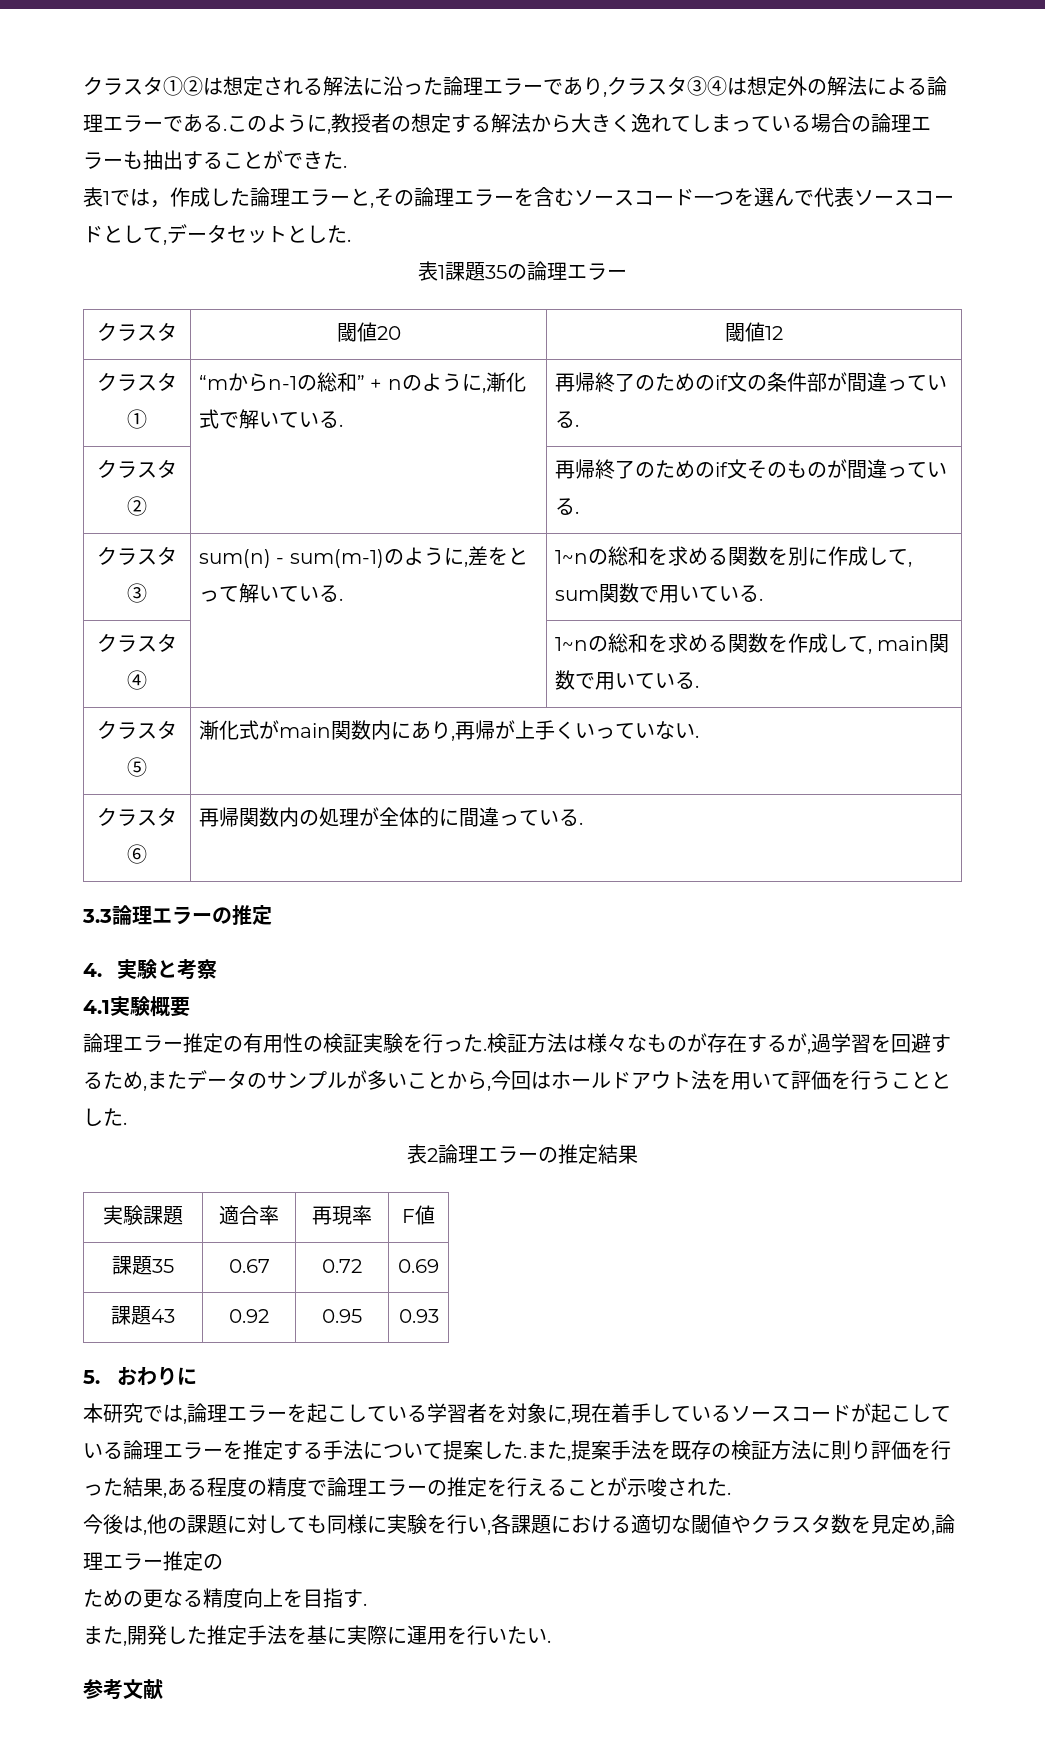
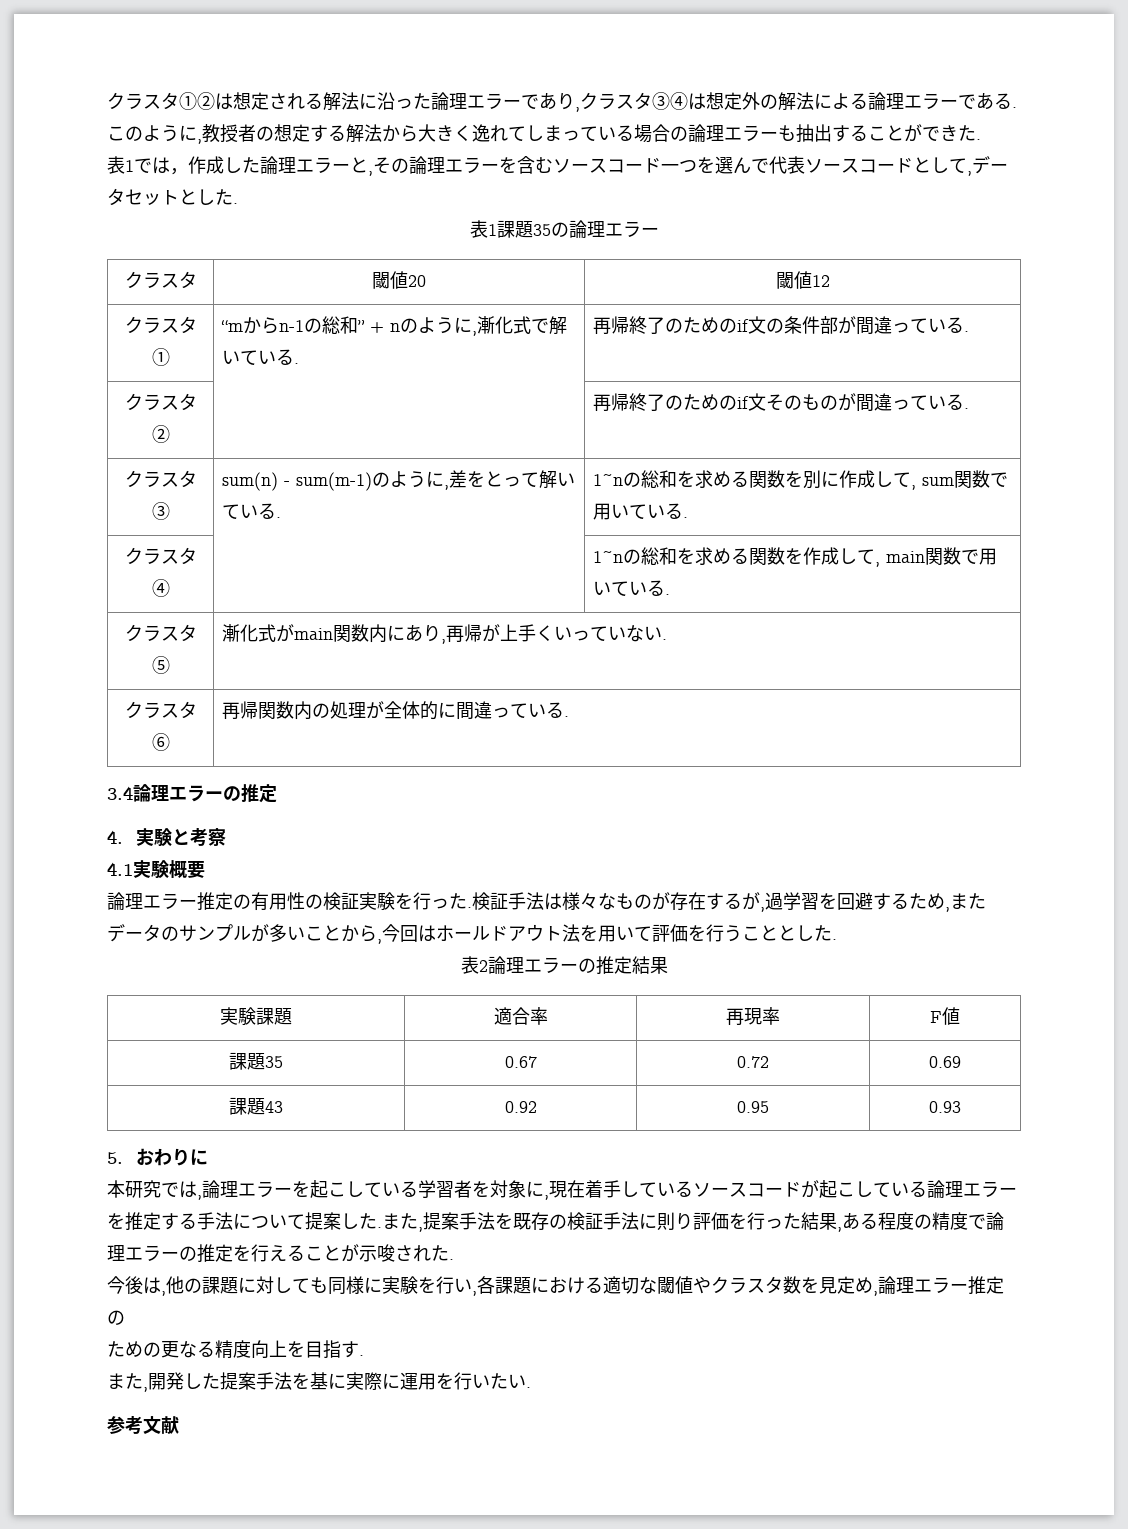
- 3.3論理エラーの推定
+ 3.4論理エラーの推定
- 検証方法は様々なものが存在するが,過学習を回避するため,またデータのサンプルが多いことから,今回はホールドアウト法を用いて評価を行うこととした.
+ 検証手法は様々なものが存在するが,過学習を回避するため,またデータのサンプルが多いことから,今回はホールドアウト法を用いて評価を行うこととした.
- また,提案手法を既存の検証方法に則り評価を行った結果,ある程度の精度で論理エラーの推定を行えることが示唆された.
+ また,提案手法を既存の検証手法に則り評価を行った結果,ある程度の精度で論理エラーの推定を行えることが示唆された.
- また,開発した推定手法を基に実際に運用を行いたい.
+ また,開発した提案手法を基に実際に運用を行いたい.

